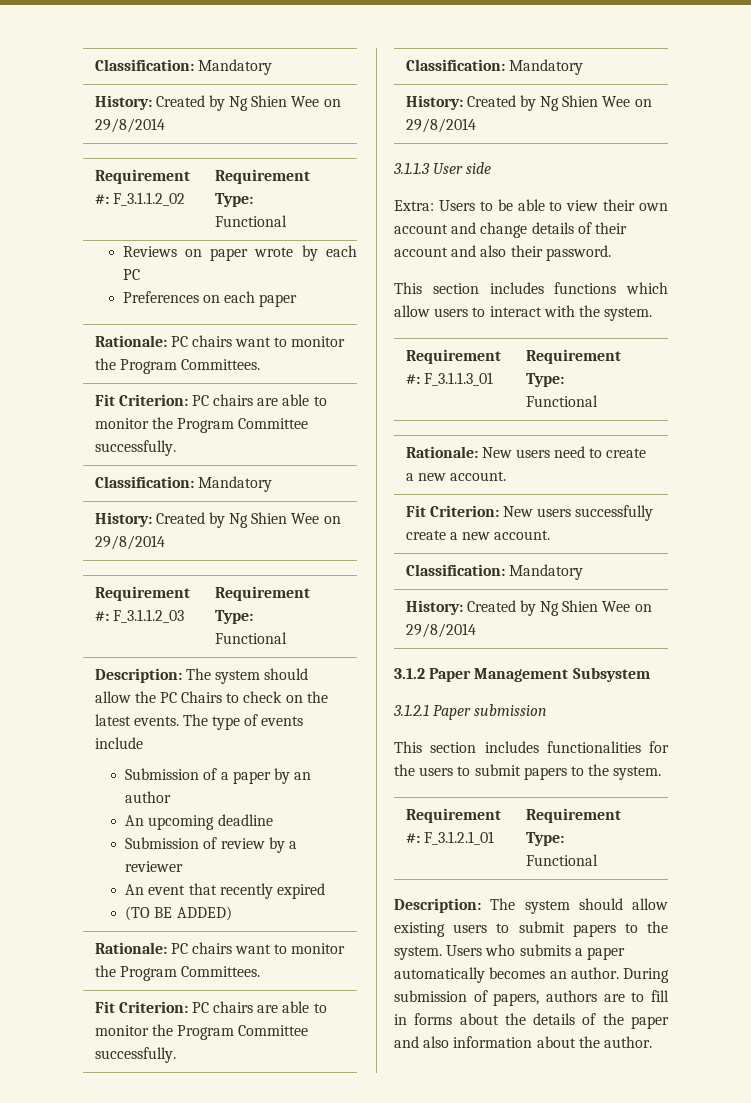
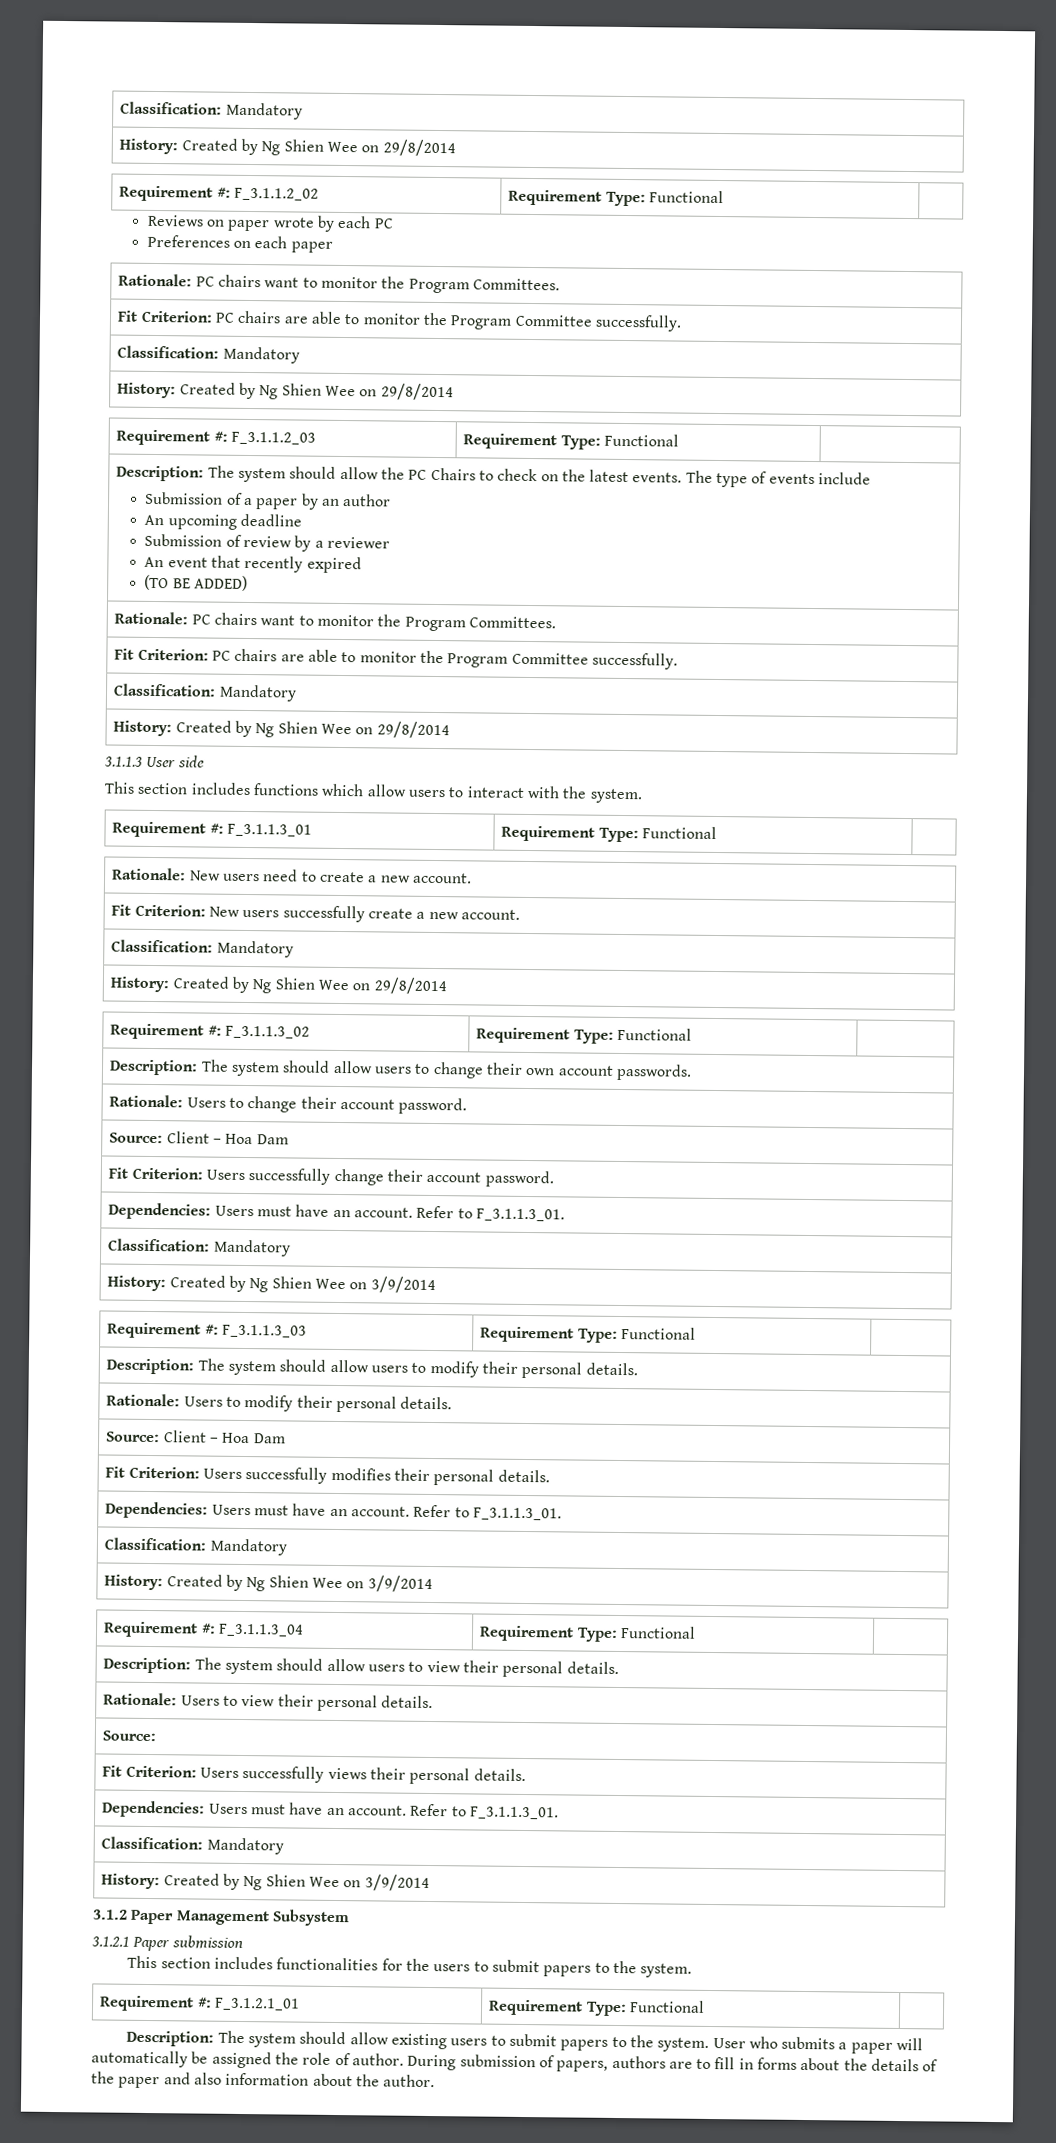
- Extra: Users to be able to view their own account and change details of their account and also their password.
+ Requirement #: F_3.1.1.3_02 | Requirement Type: Functional |
+ Description: The system should allow users to change their own account passwords.
+ Rationale: Users to change their account password.
+ Source: Client – Hoa Dam
+ Fit Criterion: Users successfully change their account password.
+ Dependencies: Users must have an account. Refer to F_3.1.1.3_01.
+ Classification: Mandatory
+ History: Created by Ng Shien Wee on 3/9/2014
+ Requirement #: F_3.1.1.3_03 | Requirement Type: Functional |
+ Description: The system should allow users to modify their personal details.
+ Rationale: Users to modify their personal details.
+ Source: Client – Hoa Dam
+ Fit Criterion: Users successfully modifies their personal details.
+ Dependencies: Users must have an account. Refer to F_3.1.1.3_01.
+ Classification: Mandatory
+ History: Created by Ng Shien Wee on 3/9/2014
+ Requirement #: F_3.1.1.3_04 | Requirement Type: Functional |
+ Description: The system should allow users to view their personal details.
+ Rationale: Users to view their personal details.
+ Source:
+ Fit Criterion: Users successfully views their personal details.
+ Dependencies: Users must have an account. Refer to F_3.1.1.3_01.
+ Classification: Mandatory
+ History: Created by Ng Shien Wee on 3/9/2014
- Users who submits a paper automatically becomes an author.
+ User who submits a paper will automatically be assigned the role of author.

